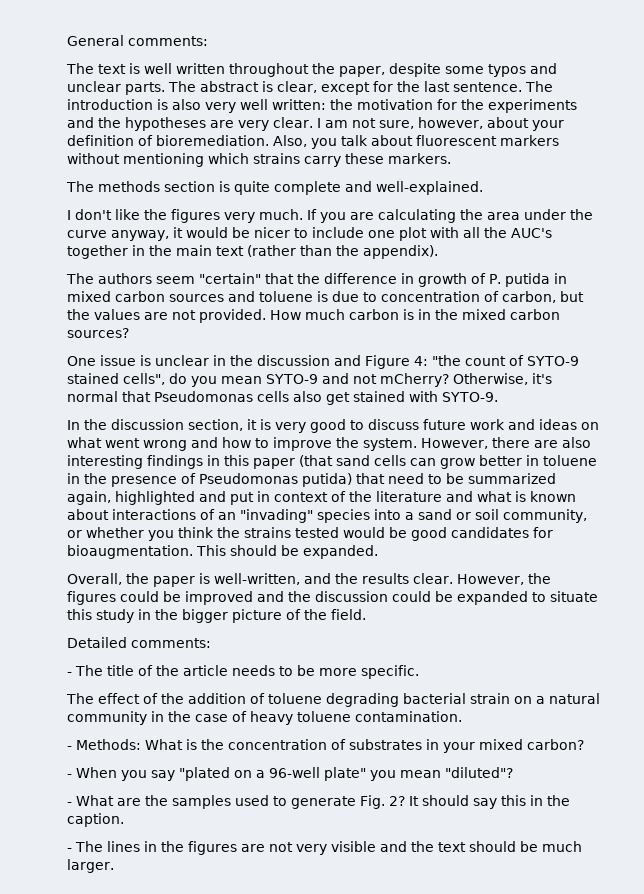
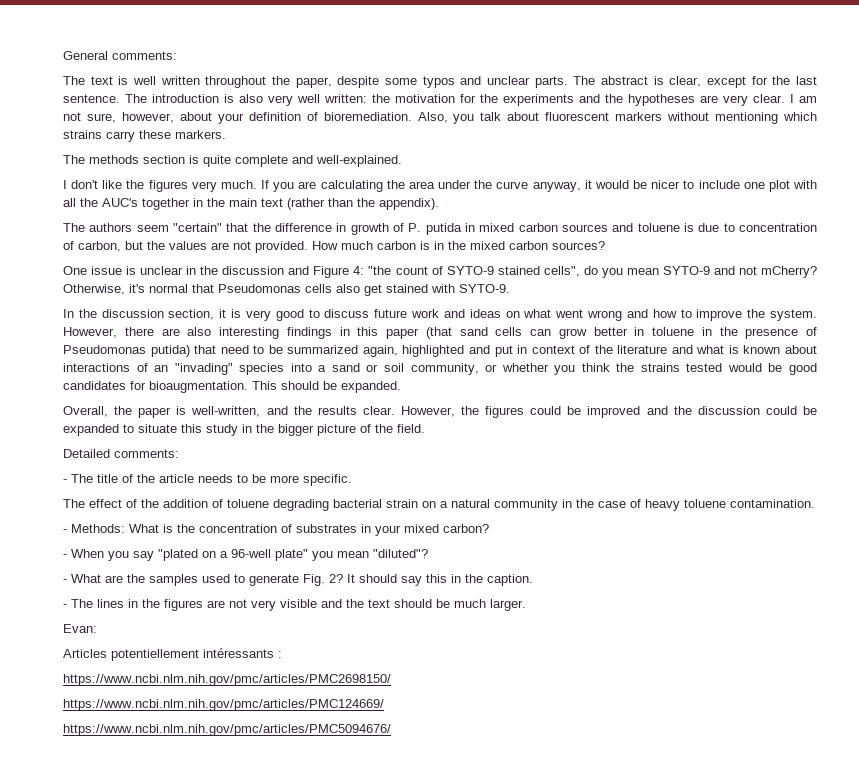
+ Evan:
+ Articles potentiellement intéressants :
+ https://www.ncbi.nlm.nih.gov/pmc/articles/PMC2698150/
+ https://www.ncbi.nlm.nih.gov/pmc/articles/PMC124669/
+ https://www.ncbi.nlm.nih.gov/pmc/articles/PMC5094676/

